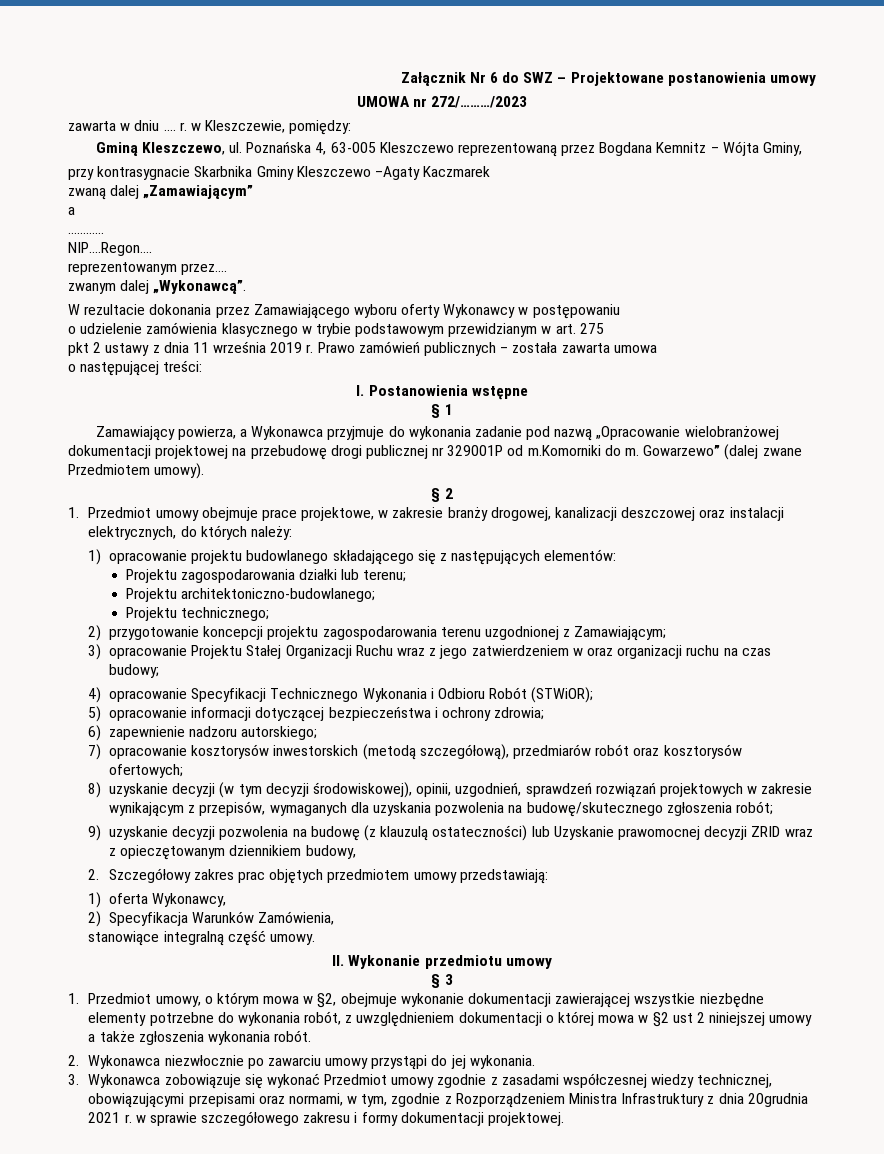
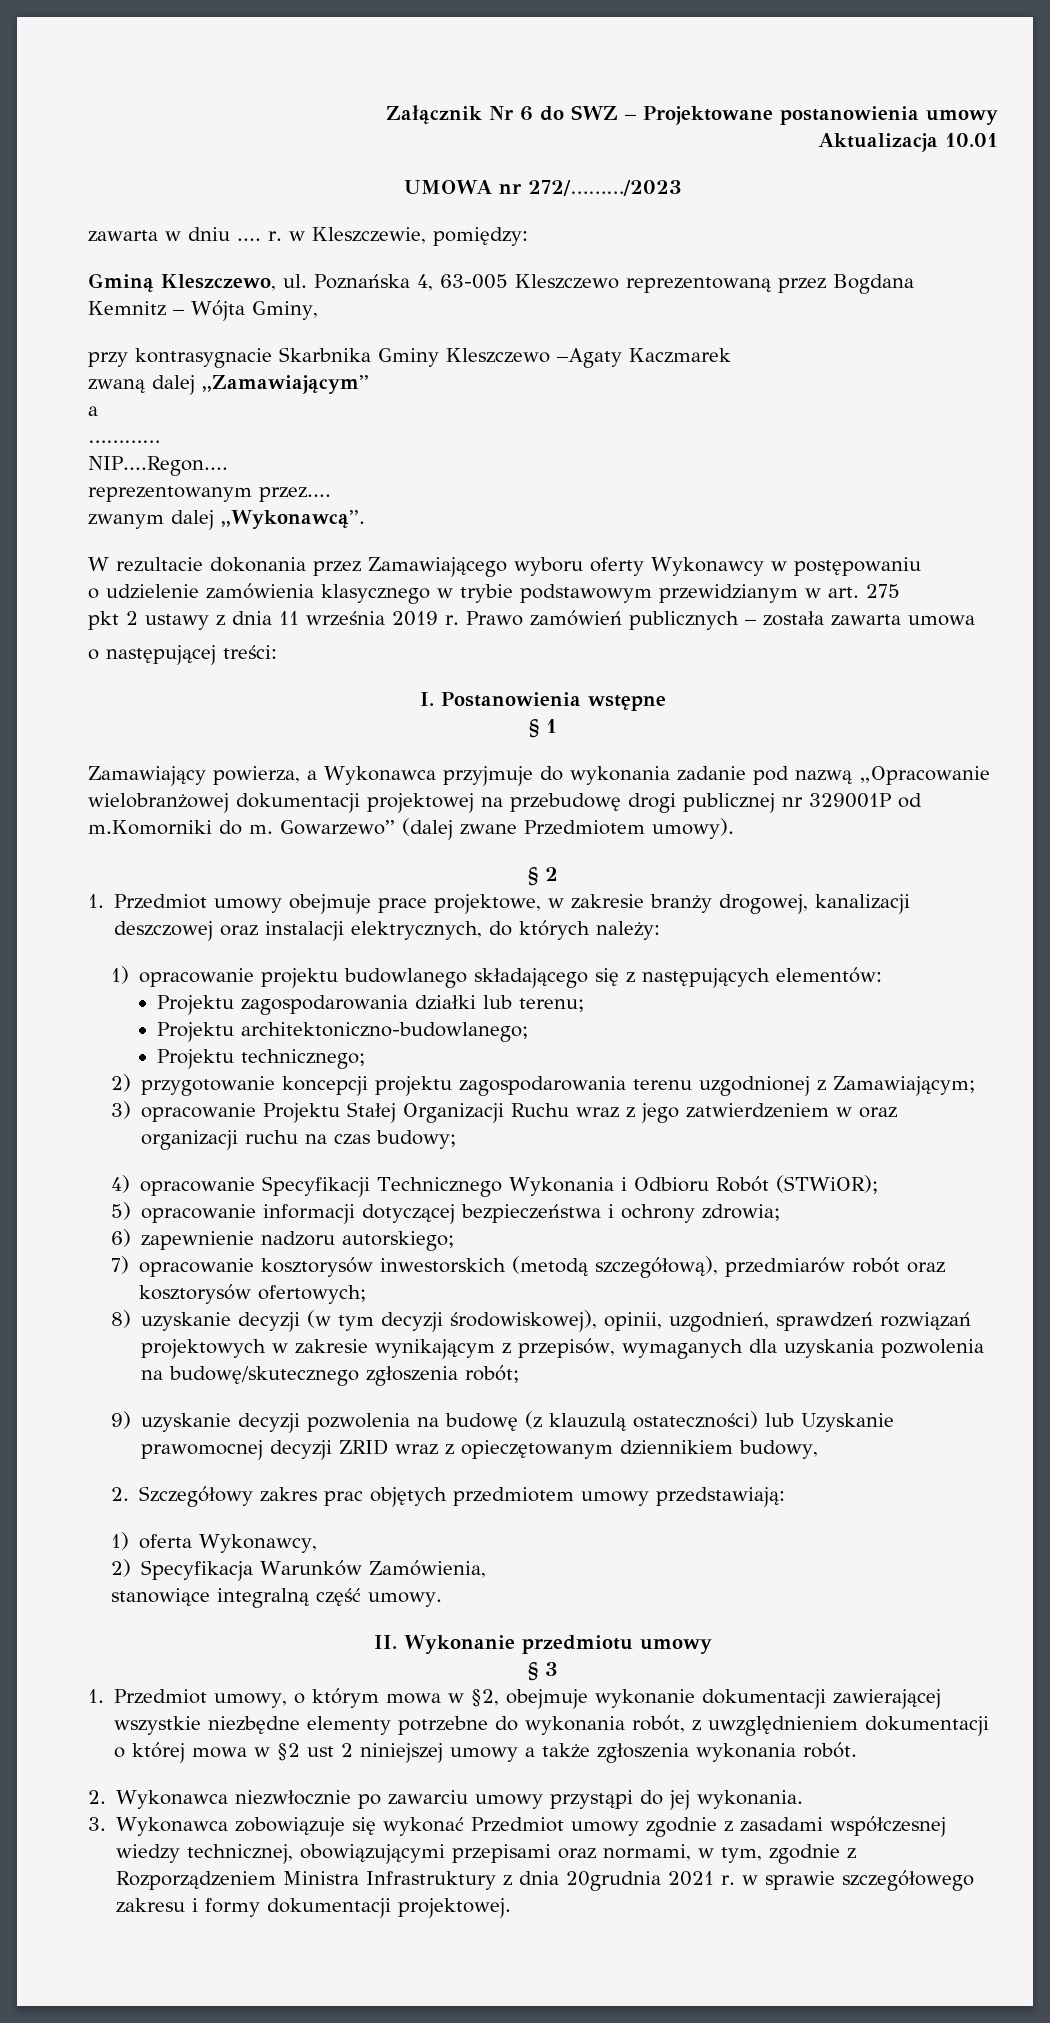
+ Aktualizacja 10.01

